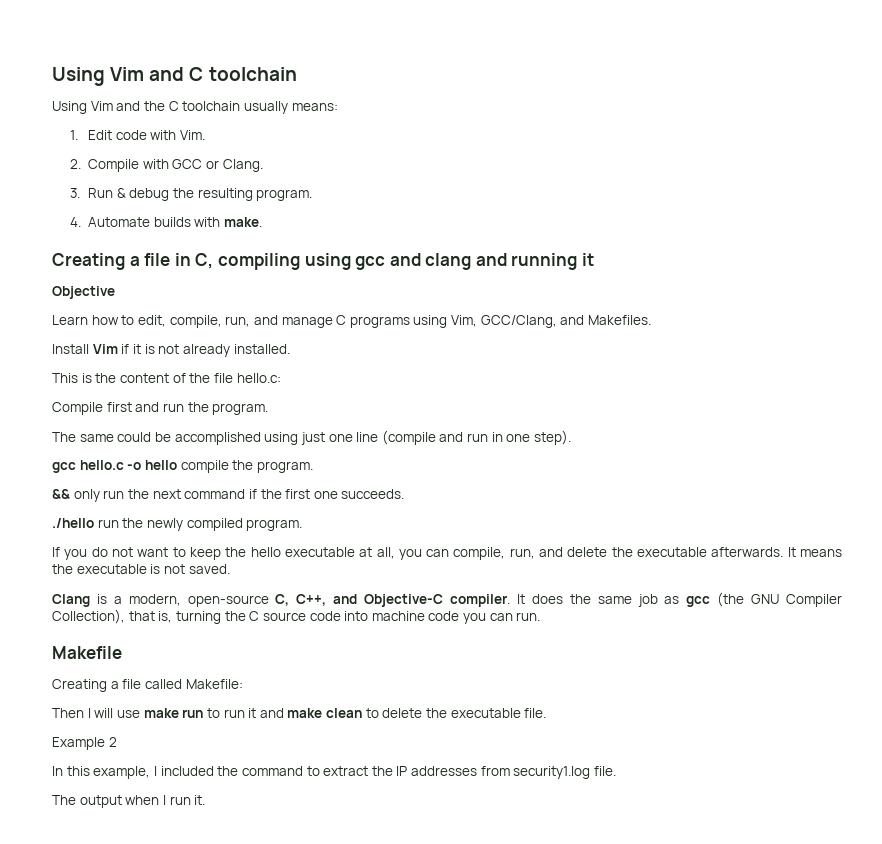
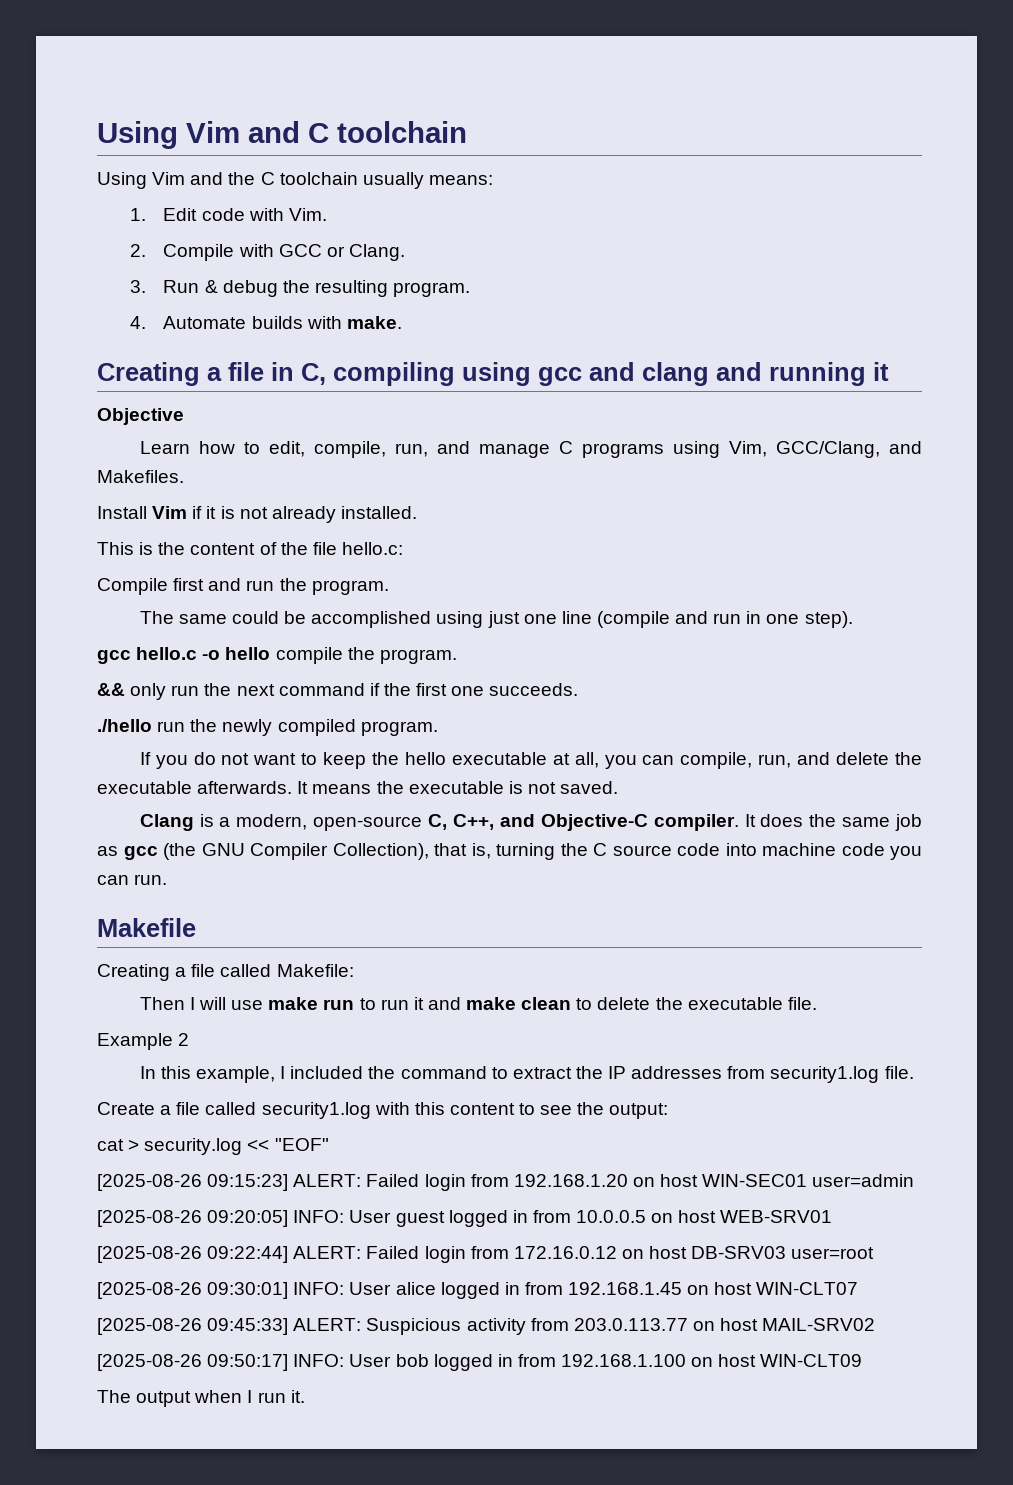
+ Create a file called security1.log with this content to see the output:
+ cat > security.log << "EOF"
+ [2025-08-26 09:15:23] ALERT: Failed login from 192.168.1.20 on host WIN-SEC01 user=admin
+ [2025-08-26 09:20:05] INFO: User guest logged in from 10.0.0.5 on host WEB-SRV01
+ [2025-08-26 09:22:44] ALERT: Failed login from 172.16.0.12 on host DB-SRV03 user=root
+ [2025-08-26 09:30:01] INFO: User alice logged in from 192.168.1.45 on host WIN-CLT07
+ [2025-08-26 09:45:33] ALERT: Suspicious activity from 203.0.113.77 on host MAIL-SRV02
+ [2025-08-26 09:50:17] INFO: User bob logged in from 192.168.1.100 on host WIN-CLT09

